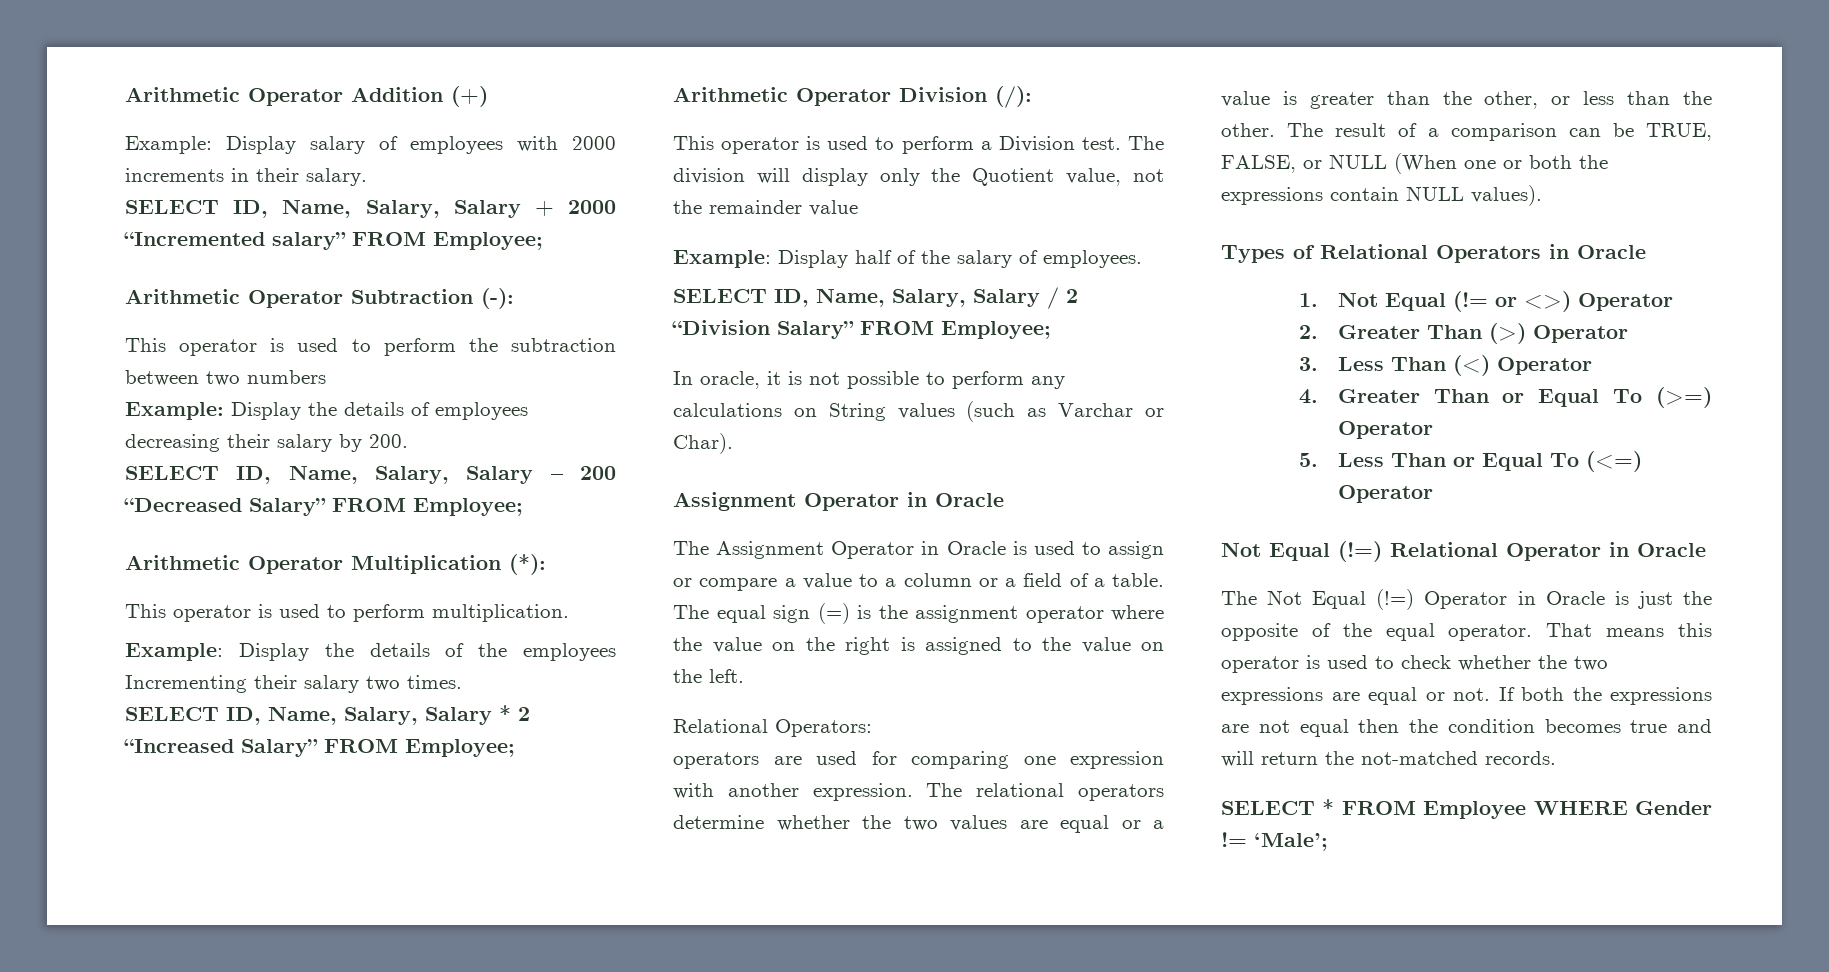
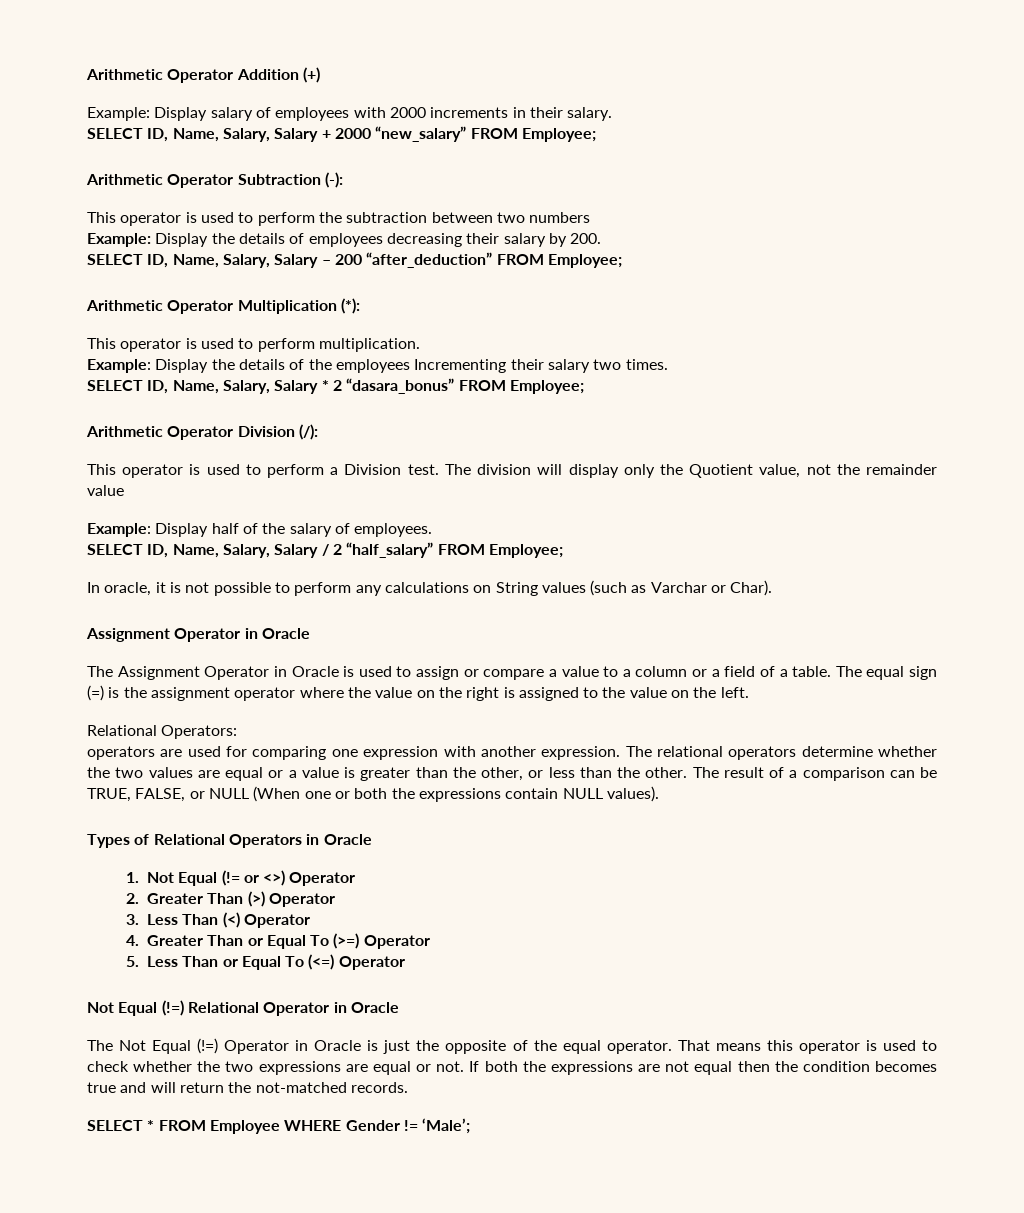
- SELECT ID, Name, Salary, Salary + 2000 “Incremented salary” FROM Employee;
+ SELECT ID, Name, Salary, Salary + 2000 “new_salary” FROM Employee;
- SELECT ID, Name, Salary, Salary – 200 “Decreased Salary” FROM Employee;
+ SELECT ID, Name, Salary, Salary – 200 “after_deduction” FROM Employee;
- SELECT ID, Name, Salary, Salary * 2 “Increased Salary” FROM Employee;
+ SELECT ID, Name, Salary, Salary * 2 “dasara_bonus” FROM Employee;
- SELECT ID, Name, Salary, Salary / 2 “Division Salary” FROM Employee;
+ SELECT ID, Name, Salary, Salary / 2 “half_salary” FROM Employee;

